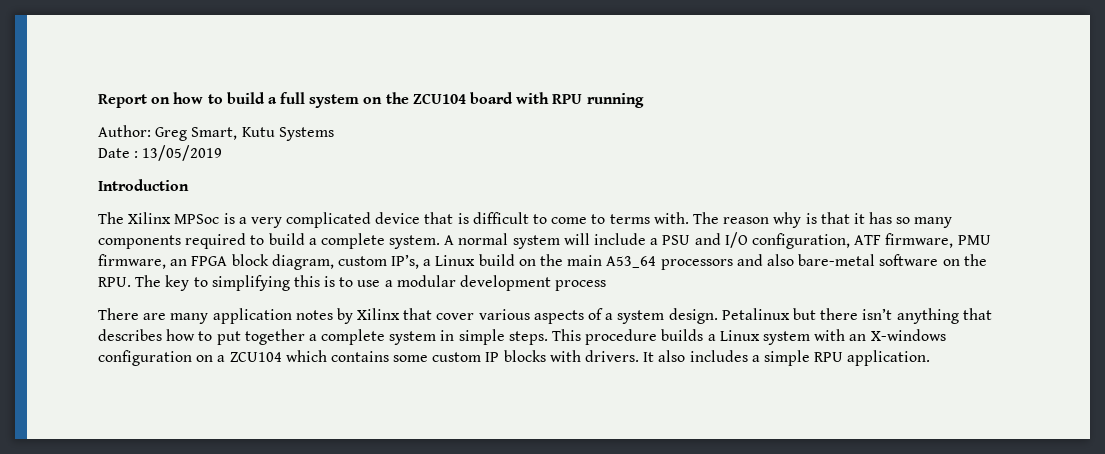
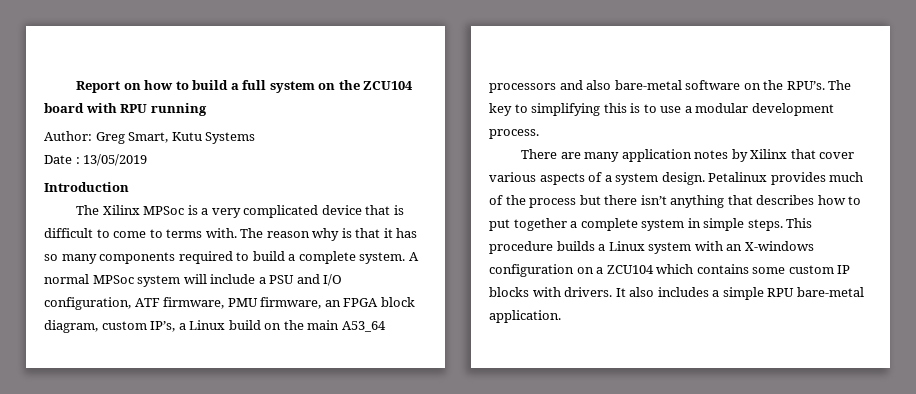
- A normal system will include a PSU and I/O configuration, ATF firmware, PMU firmware, an FPGA block diagram, custom IP’s, a Linux build on the main A53_64 processors and also bare-metal software on the RPU. The key to simplifying this is to use a modular development process
+ A normal MPSoc system will include a PSU and I/O configuration, ATF firmware, PMU firmware, an FPGA block diagram, custom IP’s, a Linux build on the main A53_64 processors and also bare-metal software on the RPU’s. The key to simplifying this is to use a modular development process.
- Petalinux but there isn’t anything that describes how to put together a complete system in simple steps.
+ Petalinux provides much of the process but there isn’t anything that describes how to put together a complete system in simple steps.
- It also includes a simple RPU application.
+ It also includes a simple RPU bare-metal application.

